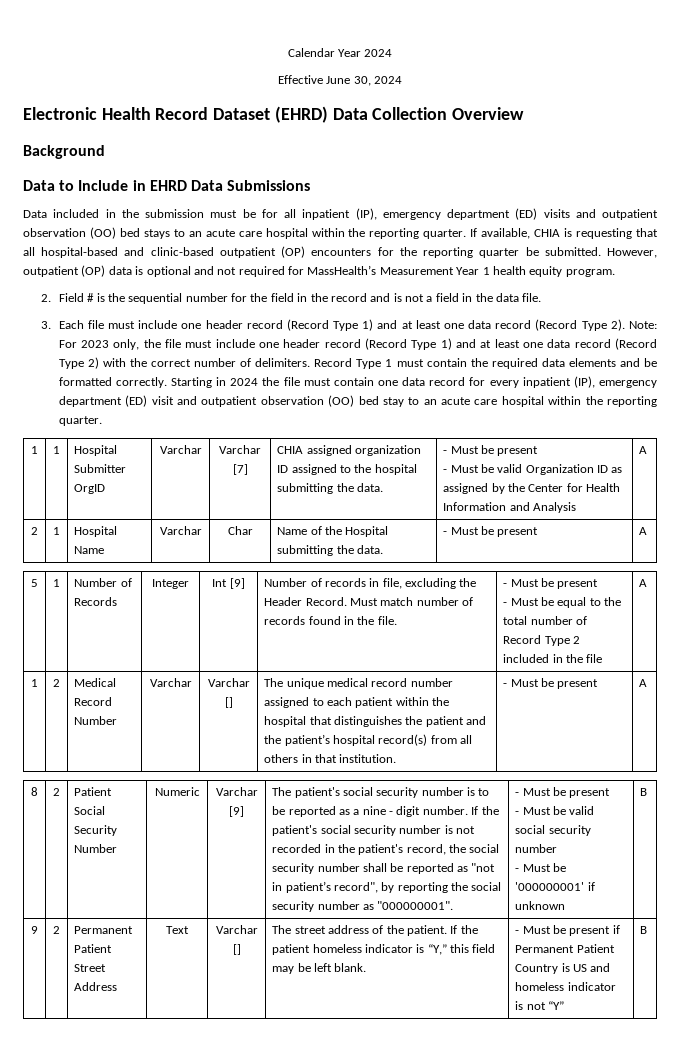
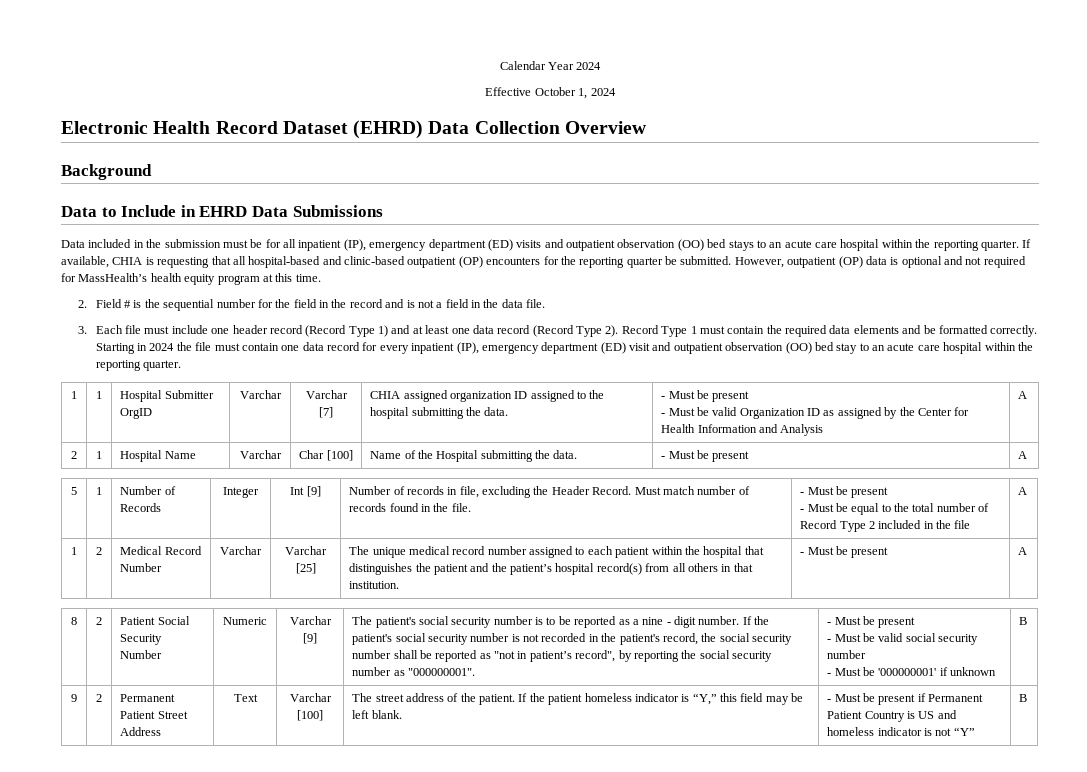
- Effective June 30, 2024
+ Effective October 1, 2024
- However, outpatient (OP) data is optional and not required for MassHealth’s Measurement Year 1 health equity program.
+ However, outpatient (OP) data is optional and not required for MassHealth’s health equity program at this time.
- Note: For 2023 only, the file must include one header record (Record Type 1) and at least one data record (Record Type 2) with the correct number of delimiters.
- 2 | 1 | Hospital Name | Varchar | Char | Name of the Hospital submitting the data. | - Must be present | A
+ 2 | 1 | Hospital Name | Varchar | Char [100] | Name of the Hospital submitting the data. | - Must be present | A
- 1 | 2 | Medical Record Number | Varchar | Varchar [] | The unique medical record number assigned to each patient within the hospital that distinguishes the patient and the patient’s hospital record(s) from all others in that institution. | - Must be present | A
+ 1 | 2 | Medical Record Number | Varchar | Varchar [25] | The unique medical record number assigned to each patient within the hospital that distinguishes the patient and the patient’s hospital record(s) from all others in that institution. | - Must be present | A
- Text | Varchar []
+ Text | Varchar [100]

